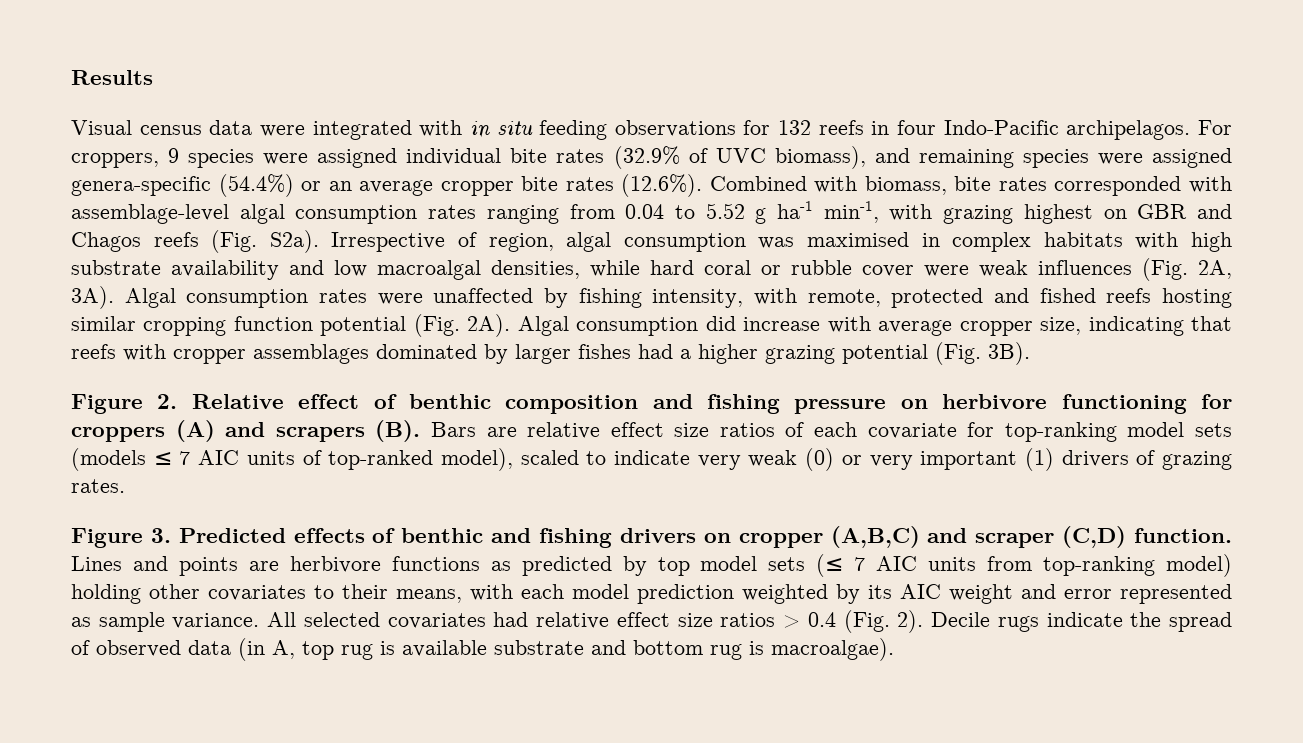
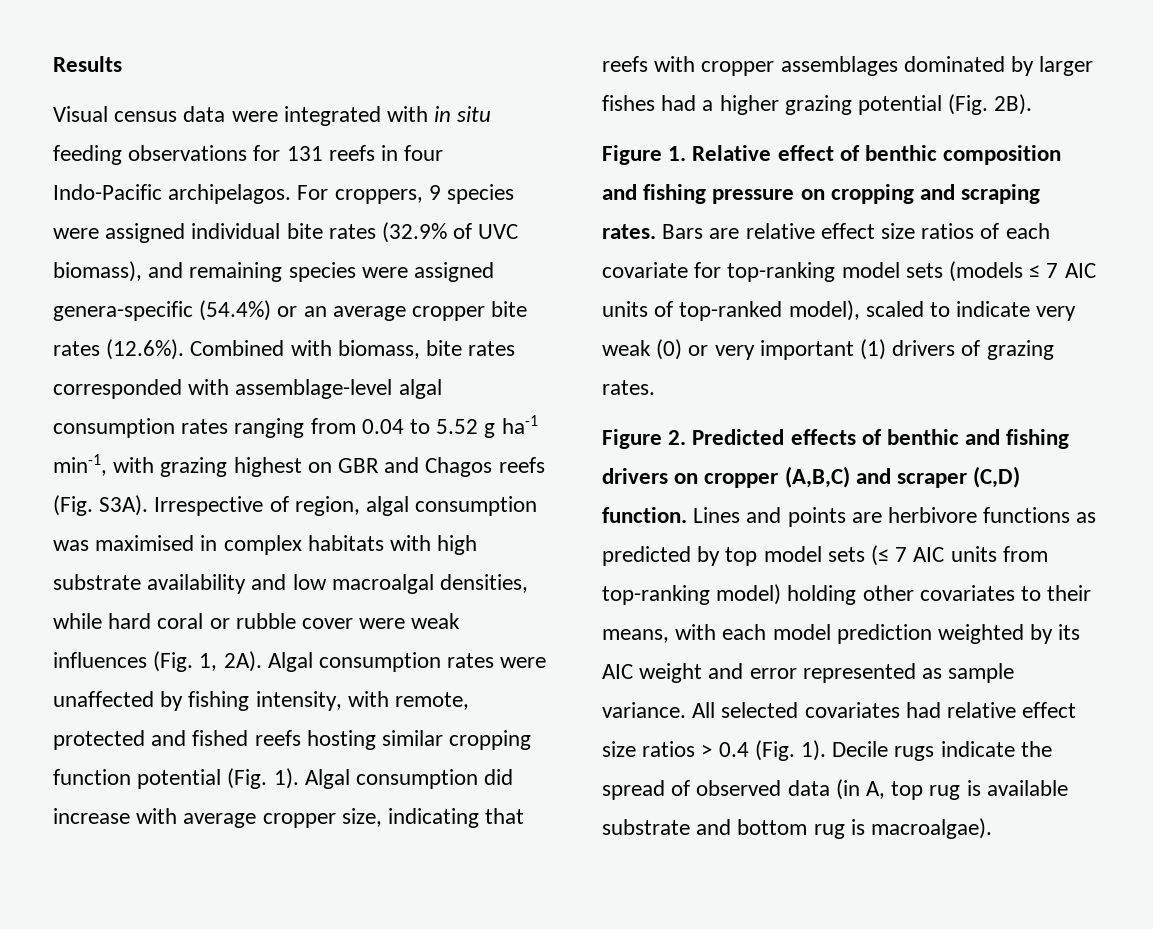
- Visual census data were integrated with in situ feeding observations for 132 reefs in four Indo-Pacific archipelagos.
+ Visual census data were integrated with in situ feeding observations for 131 reefs in four Indo-Pacific archipelagos.
- For croppers, 9 species were assigned individual bite rates (32.9% of UVC biomass), and remaining species were assigned genera-specific (54.4%) or an average cropper bite rates (12.6%). Combined with biomass, bite rates corresponded with assemblage-level algal consumption rates ranging from 0.04 to 5.52 g ha-1 min-1, with grazing highest on GBR and Chagos reefs (Fig. S2a).
+ For croppers, 9 species were assigned individual bite rates (32.9% of UVC biomass), and remaining species were assigned genera-specific (54.4%) or an average cropper bite rates (12.6%). Combined with biomass, bite rates corresponded with assemblage-level algal consumption rates ranging from 0.04 to 5.52 g ha-1 min-1, with grazing highest on GBR and Chagos reefs (Fig. S3A).
- Irrespective of region, algal consumption was maximised in complex habitats with high substrate availability and low macroalgal densities, while hard coral or rubble cover were weak influences (Fig. 2A, 3A).
+ Irrespective of region, algal consumption was maximised in complex habitats with high substrate availability and low macroalgal densities, while hard coral or rubble cover were weak influences (Fig. 1, 2A).
- Algal consumption rates were unaffected by fishing intensity, with remote, protected and fished reefs hosting similar cropping function potential (Fig. 2A).
+ Algal consumption rates were unaffected by fishing intensity, with remote, protected and fished reefs hosting similar cropping function potential (Fig. 1).
- Algal consumption did increase with average cropper size, indicating that reefs with cropper assemblages dominated by larger fishes had a higher grazing potential (Fig. 3B).
- Figure 2. Relative effect of benthic composition and fishing pressure on herbivore functioning for croppers (A) and scrapers (B). Bars are relative effect size ratios of each covariate for top-ranking model sets (models ≤ 7 AIC units of top-ranked model), scaled to indicate very weak (0) or very important (1) drivers of grazing rates.
+ Algal consumption did increase with average cropper size, indicating that reefs with cropper assemblages dominated by larger fishes had a higher grazing potential (Fig. 2B).
+ Figure 1. Relative effect of benthic composition and fishing pressure on cropping and scraping rates. Bars are relative effect size ratios of each covariate for top-ranking model sets (models ≤ 7 AIC units of top-ranked model), scaled to indicate very weak (0) or very important (1) drivers of grazing rates.
- Figure 3. Predicted effects of benthic and fishing drivers on cropper (A,B,C) and scraper (C,D) function.
+ Figure 2. Predicted effects of benthic and fishing drivers on cropper (A,B,C) and scraper (C,D) function.
- All selected covariates had relative effect size ratios > 0.4 (Fig. 2).
+ All selected covariates had relative effect size ratios > 0.4 (Fig. 1).

